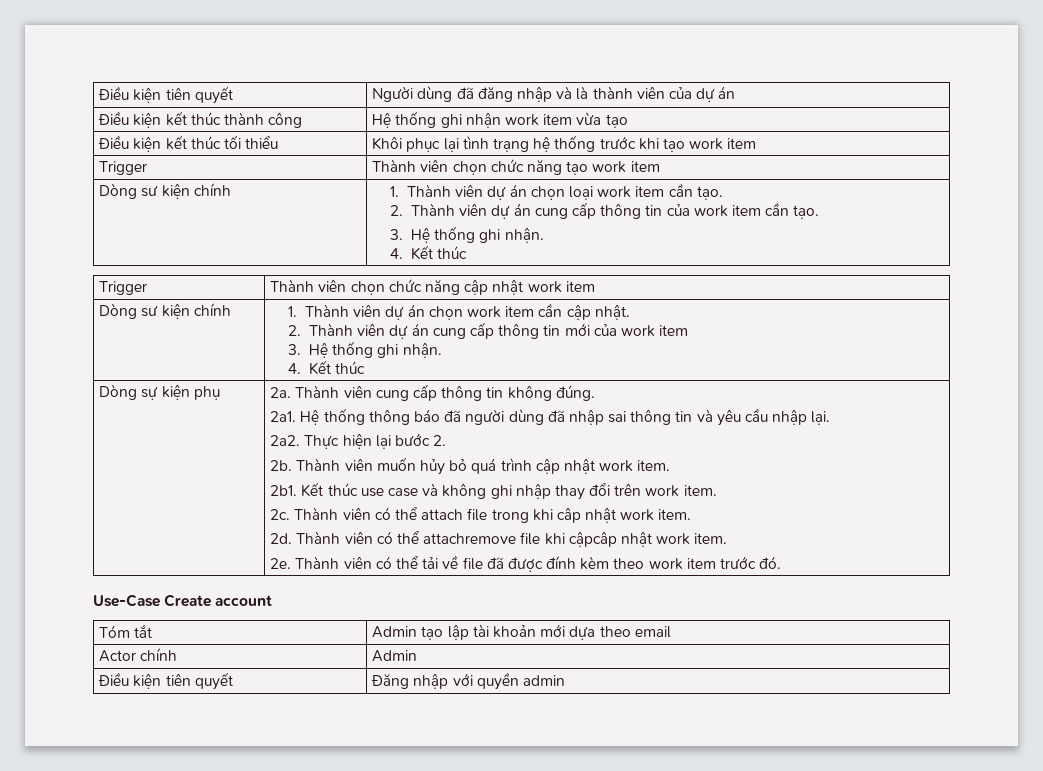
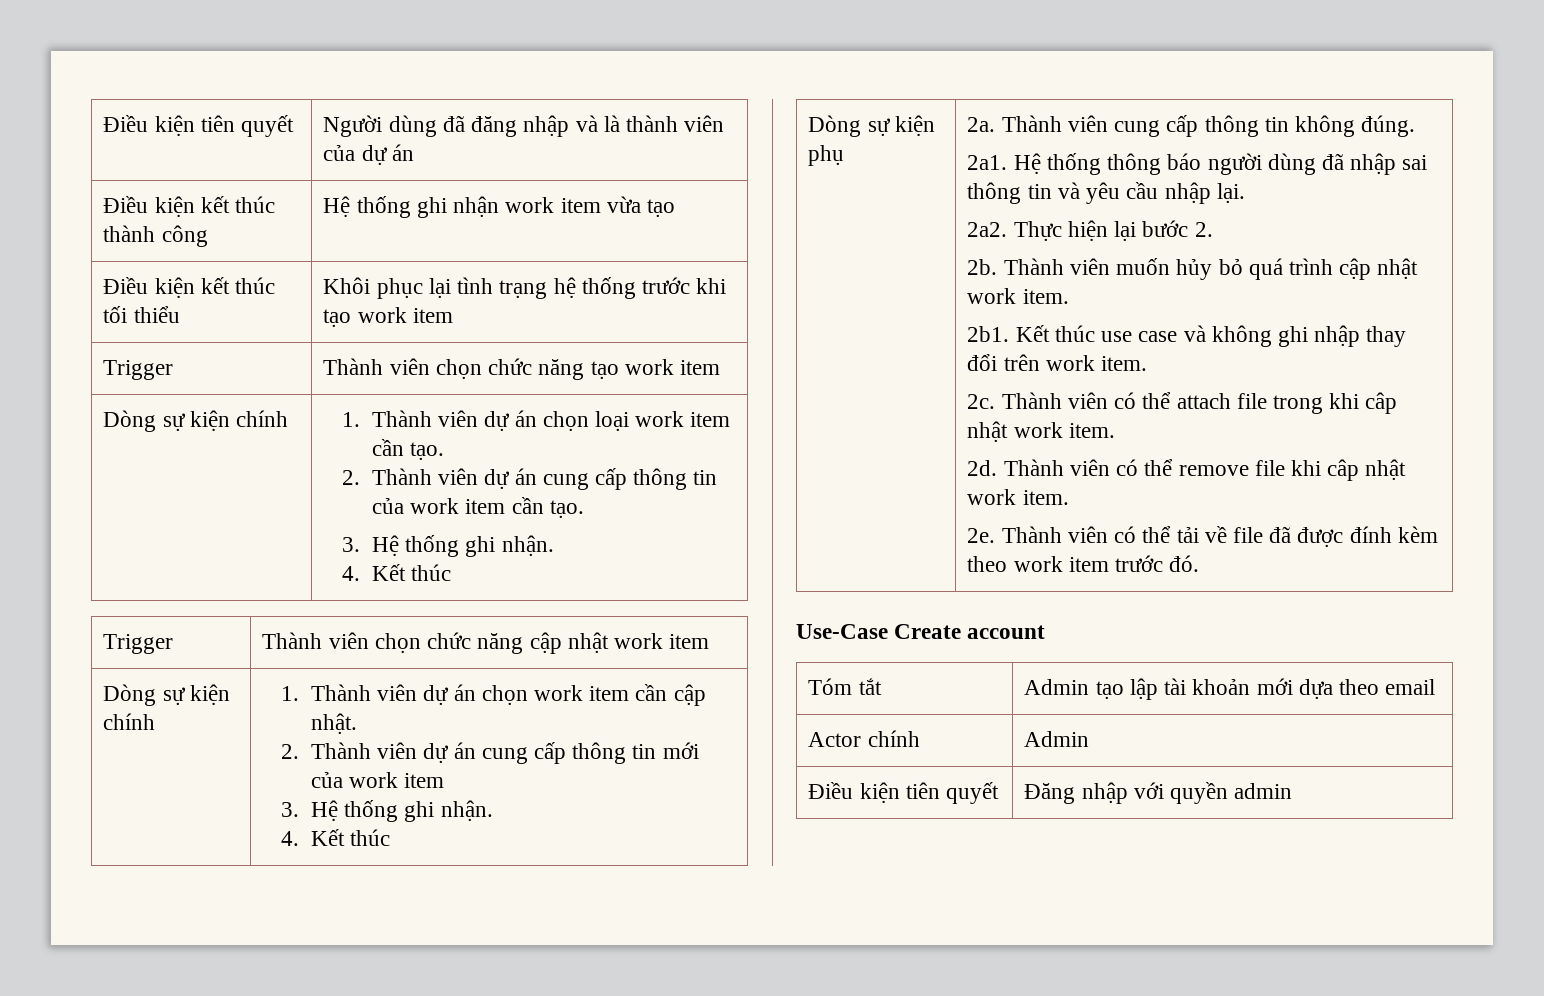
- Dòng sư kiện chính | 1. Thành viên dự án chọn loại work item cần tạo.
+ Dòng sự kiện chính | 1. Thành viên dự án chọn loại work item cần tạo.
- Dòng sư kiện chính | 1. Thành viên dự án chọn work item cần cập nhật.
+ Dòng sự kiện chính | 1. Thành viên dự án chọn work item cần cập nhật.
- Hệ thống thông báo đã người dùng đã nhập sai thông tin và yêu cầu nhập lại.
+ Hệ thống thông báo người dùng đã nhập sai thông tin và yêu cầu nhập lại.
- Thành viên có thể attachremove file khi cậpcâp nhật work item.
+ Thành viên có thể remove file khi câp nhật work item.

